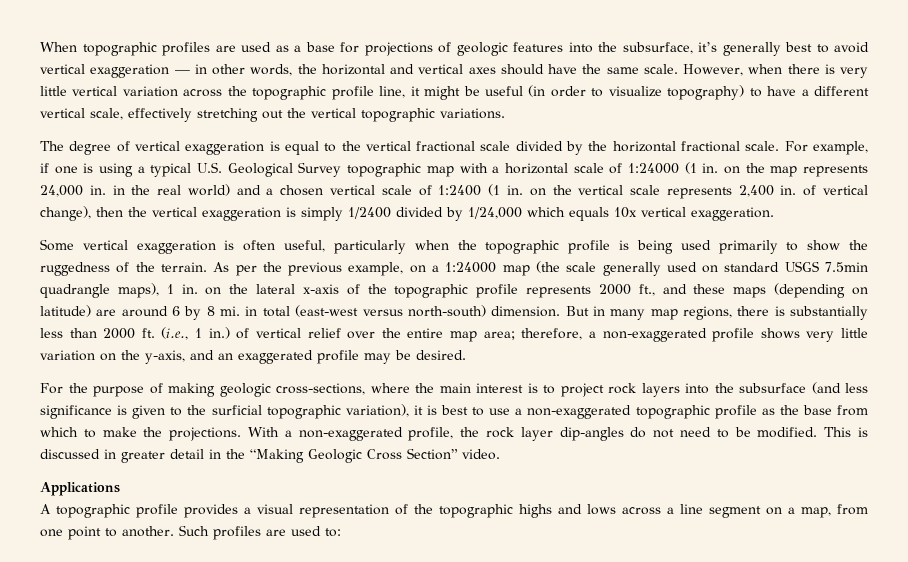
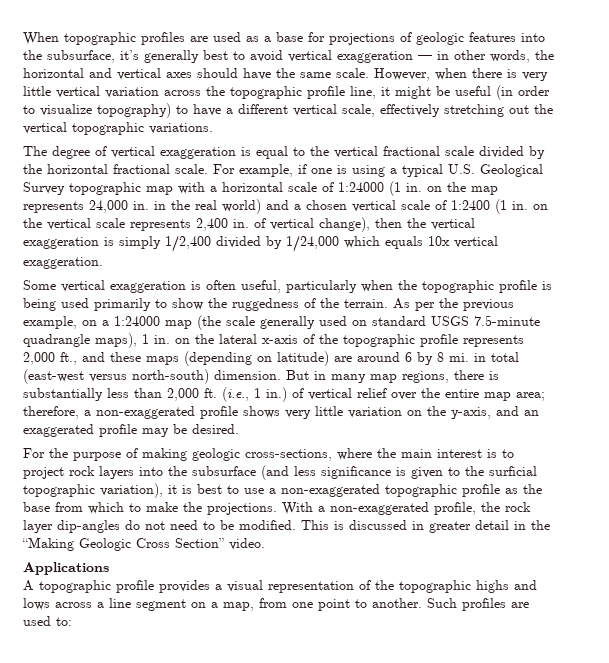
- For example, if one is using a typical U.S. Geological Survey topographic map with a horizontal scale of 1:24000 (1 in. on the map represents 24,000 in. in the real world) and a chosen vertical scale of 1:2400 (1 in. on the vertical scale represents 2,400 in. of vertical change), then the vertical exaggeration is simply 1/2400 divided by 1/24,000 which equals 10x vertical exaggeration.
+ For example, if one is using a typical U.S. Geological Survey topographic map with a horizontal scale of 1:24000 (1 in. on the map represents 24,000 in. in the real world) and a chosen vertical scale of 1:2400 (1 in. on the vertical scale represents 2,400 in. of vertical change), then the vertical exaggeration is simply 1/2,400 divided by 1/24,000 which equals 10x vertical exaggeration.
- As per the previous example, on a 1:24000 map (the scale generally used on standard USGS 7.5min quadrangle maps), 1 in. on the lateral x-axis of the topographic profile represents 2000 ft., and these maps (depending on latitude) are around 6 by 8 mi. in total (east-west versus north-south) dimension.
+ As per the previous example, on a 1:24000 map (the scale generally used on standard USGS 7.5-minute quadrangle maps), 1 in. on the lateral x-axis of the topographic profile represents 2,000 ft., and these maps (depending on latitude) are around 6 by 8 mi. in total (east-west versus north-south) dimension.
- But in many map regions, there is substantially less than 2000 ft.
+ But in many map regions, there is substantially less than 2,000 ft.

